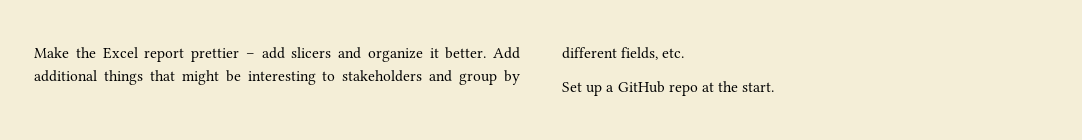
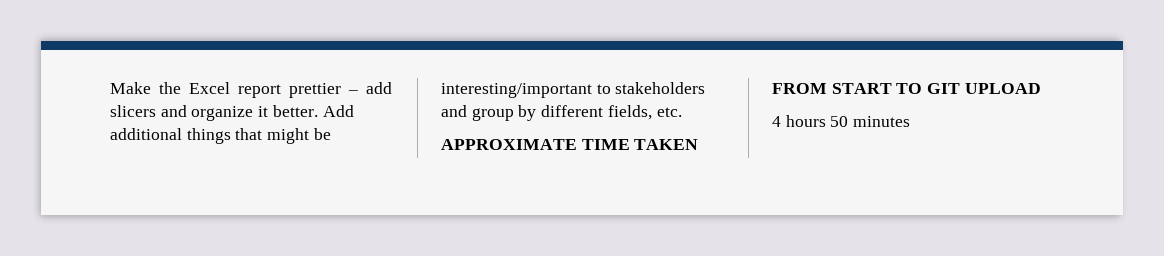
- Add additional things that might be interesting to stakeholders and group by different fields, etc.
+ Add additional things that might be interesting/important to stakeholders and group by different fields, etc.
- Set up a GitHub repo at the start.
+ APPROXIMATE TIME TAKEN FROM START TO GIT UPLOAD
+ 4 hours 50 minutes

